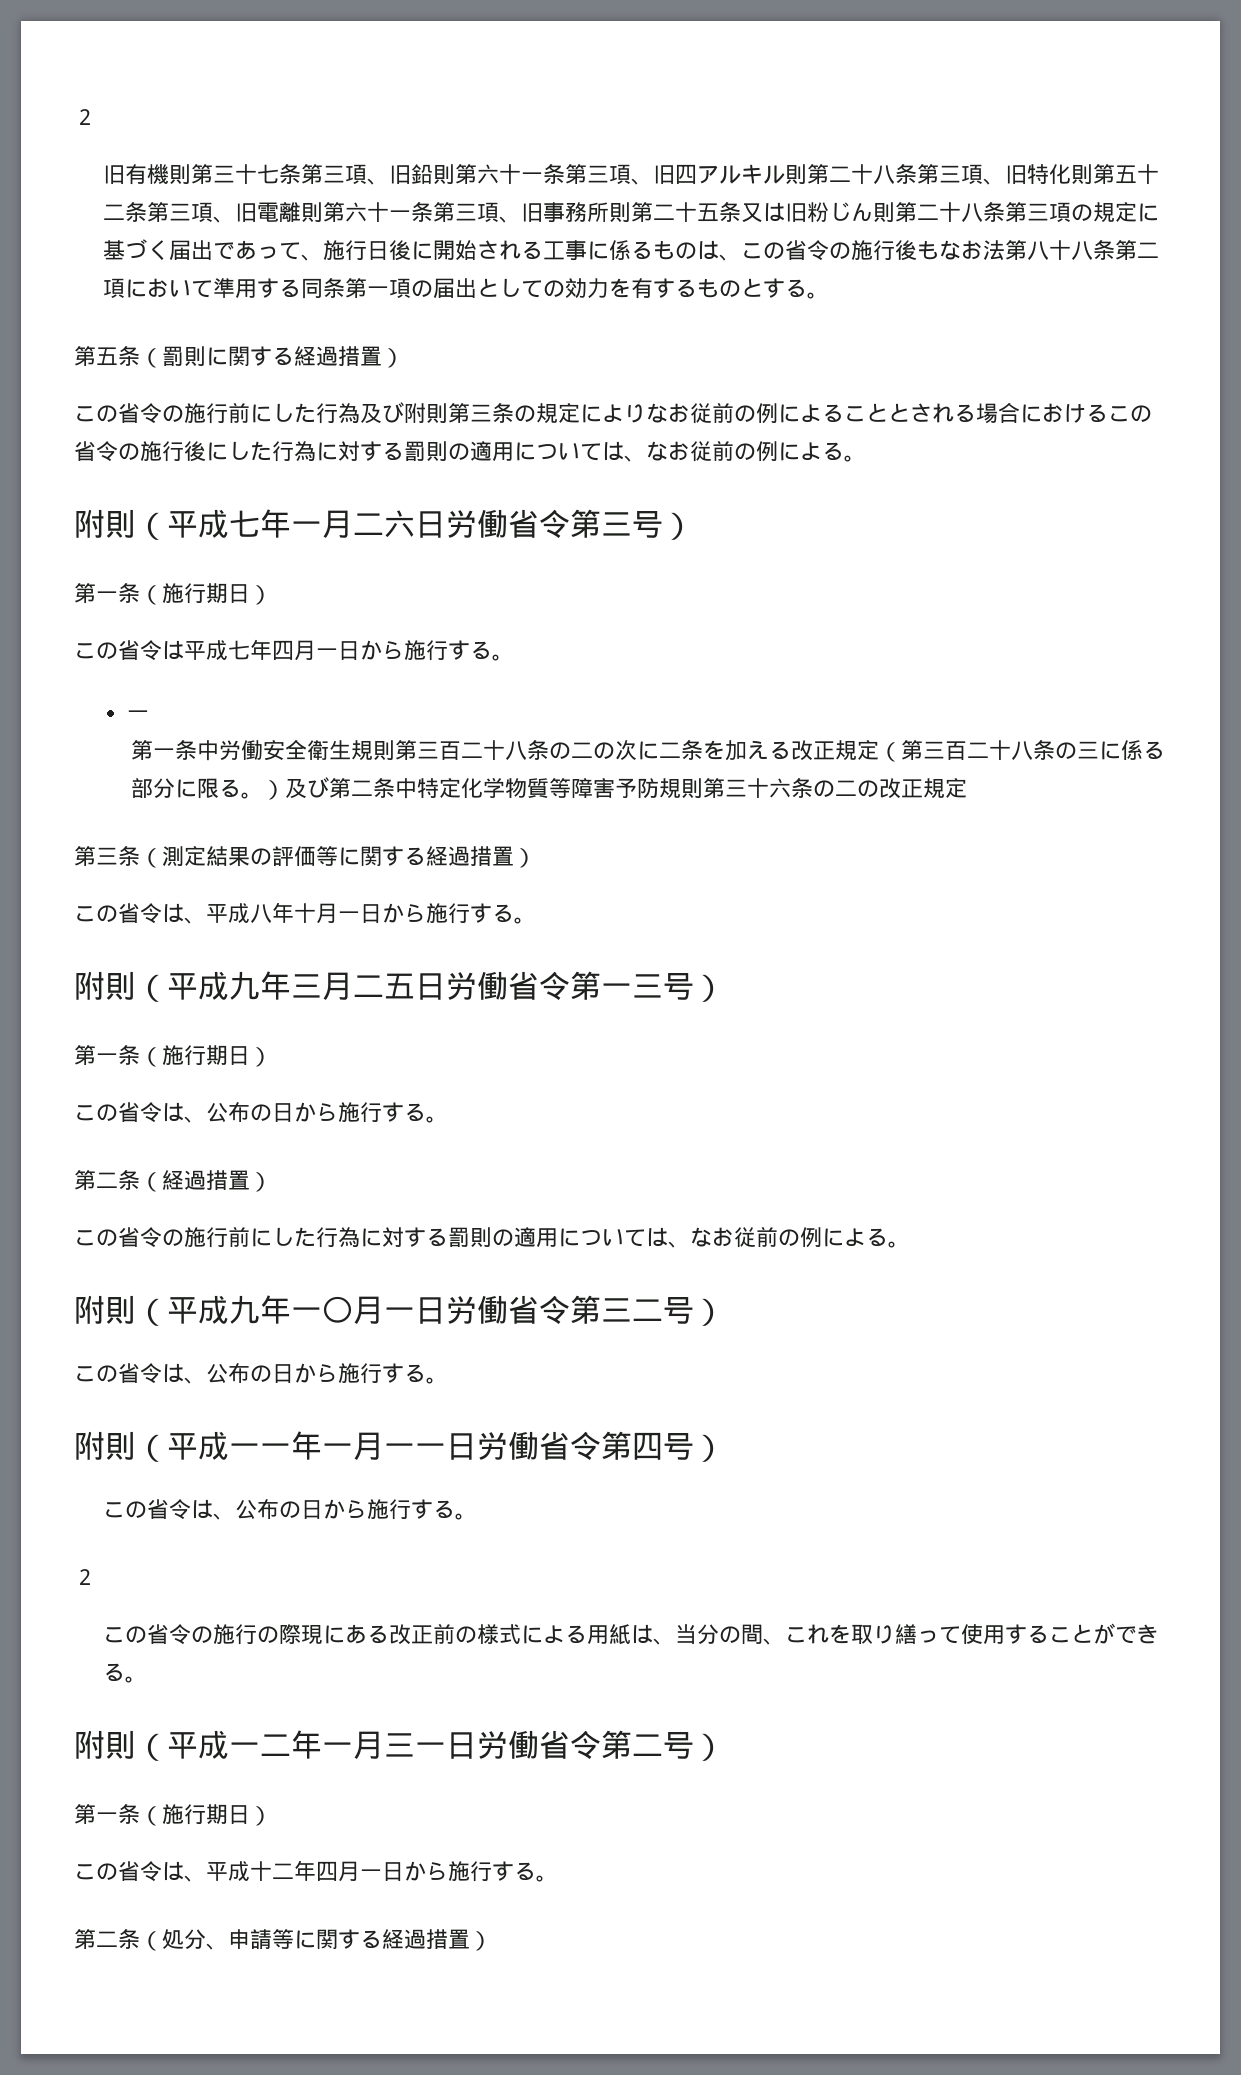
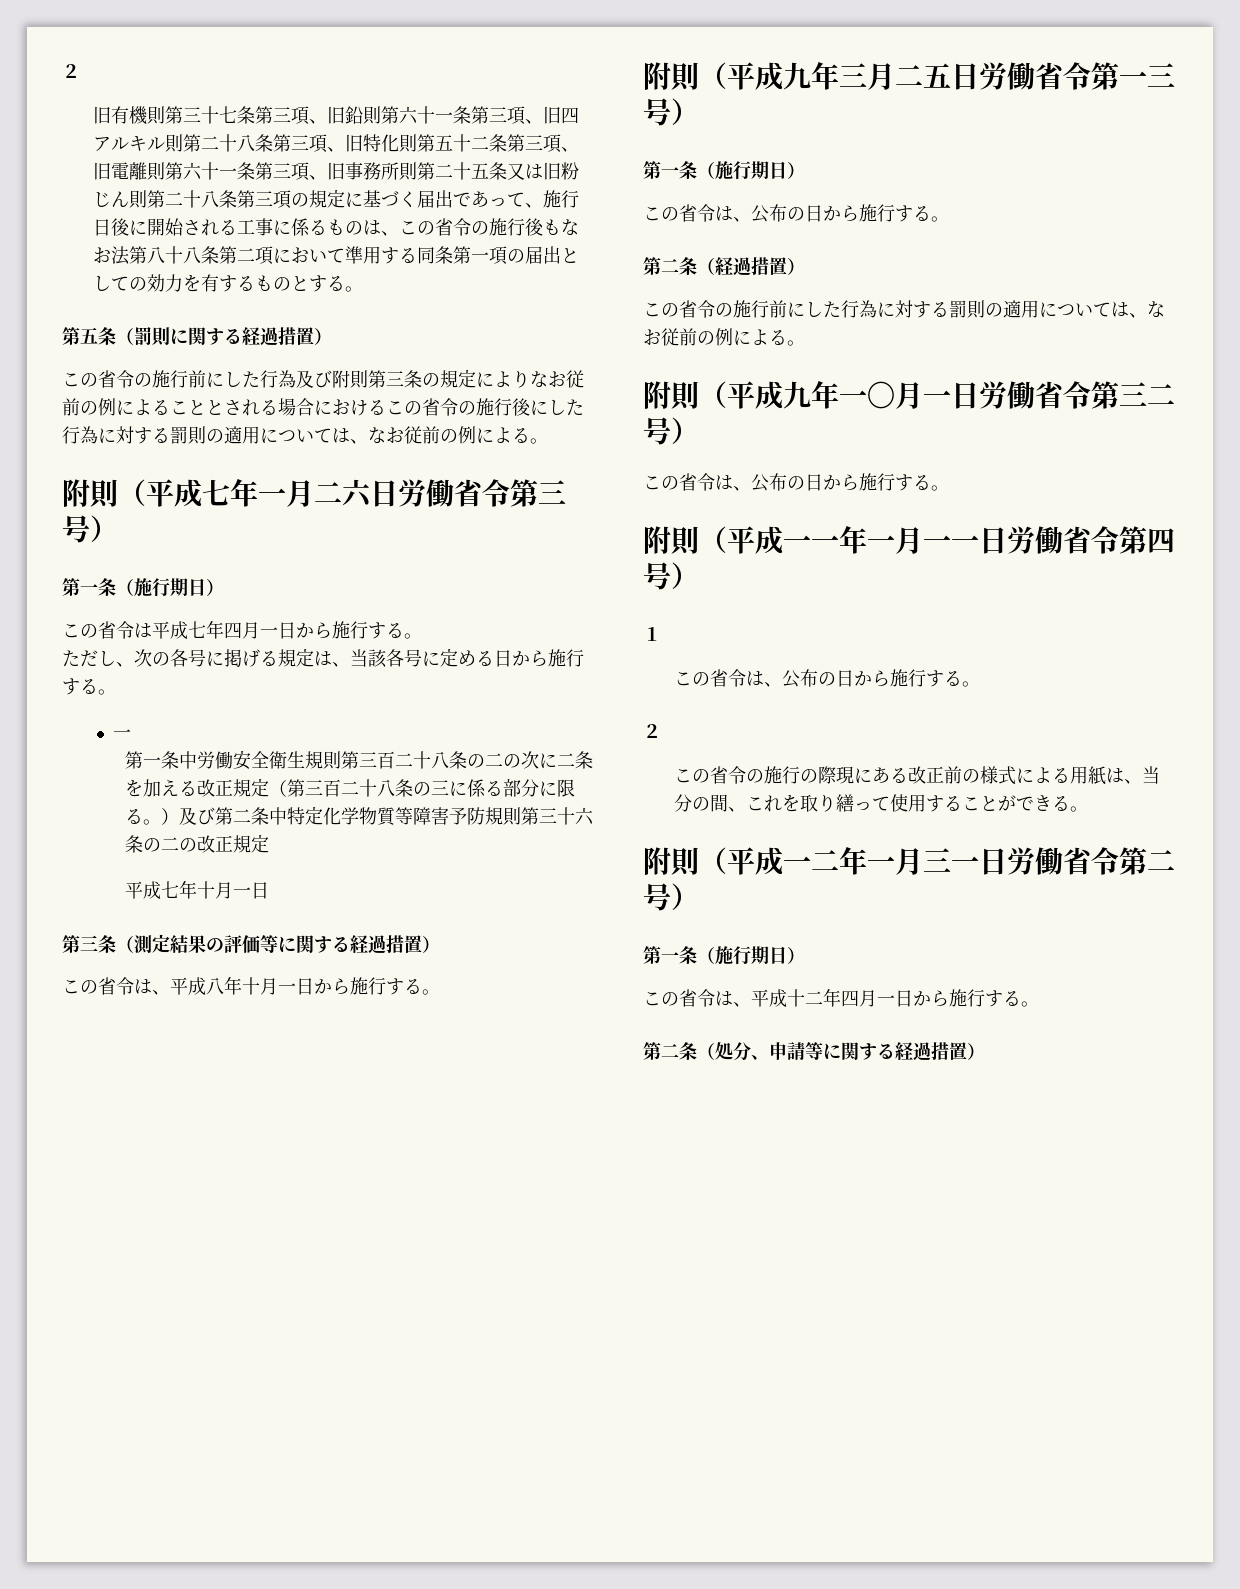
+ ただし、次の各号に掲げる規定は、当該各号に定める日から施行する。
+ 平成七年十月一日
+ １

